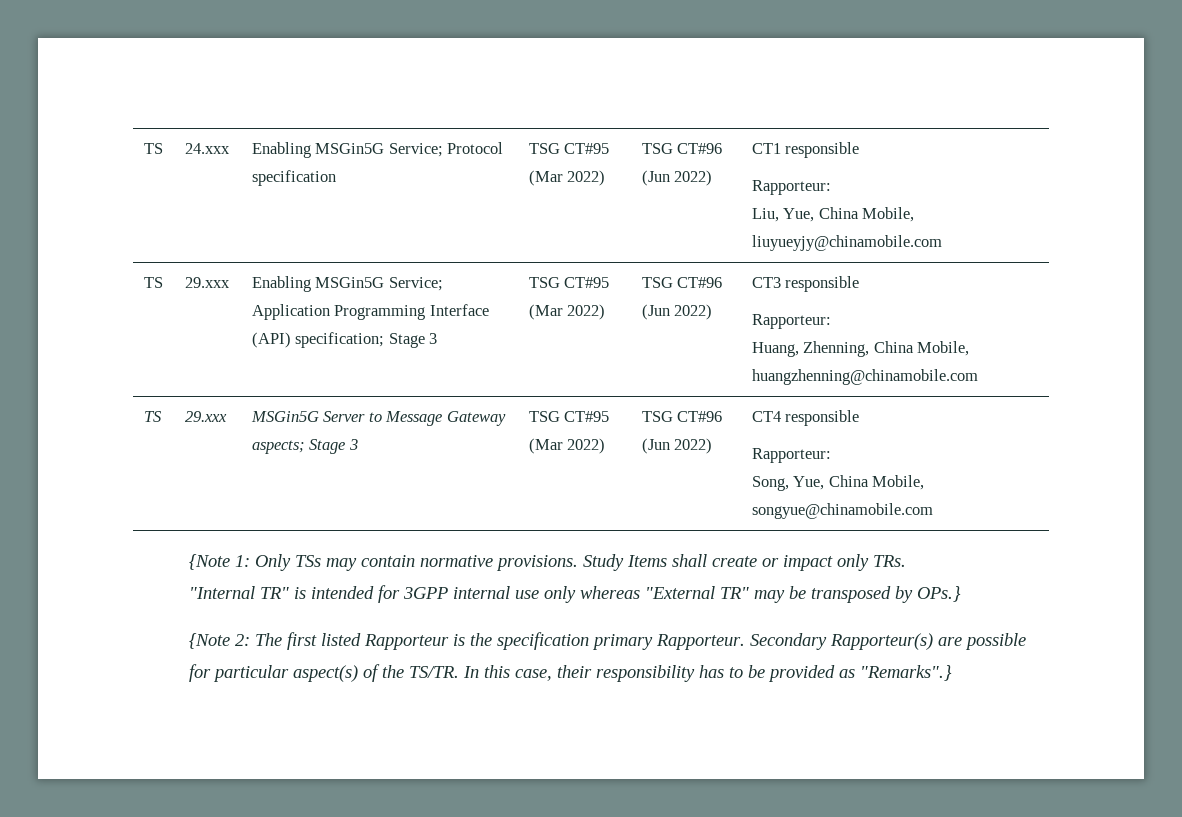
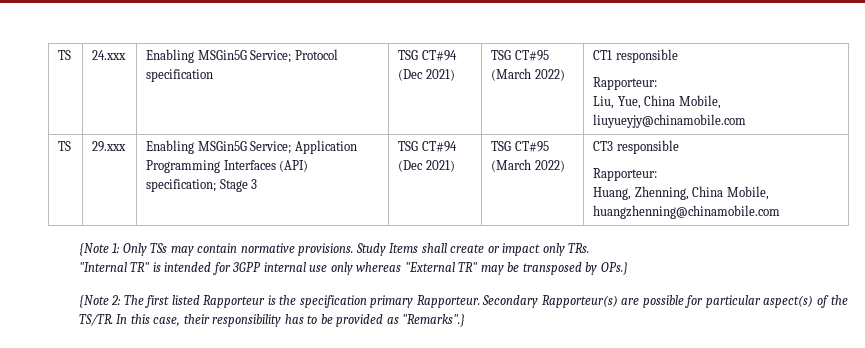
- TS | 24.xxx | Enabling MSGin5G Service; Protocol specification | TSG CT#95 (Mar 2022) | TSG CT#96 (Jun 2022) | CT1 responsible
+ TS | 24.xxx | Enabling MSGin5G Service; Protocol specification | TSG CT#94 (Dec 2021) | TSG CT#95 (March 2022) | CT1 responsible
- TS | 29.xxx | Enabling MSGin5G Service; Application Programming Interface (API) specification; Stage 3 | TSG CT#95 (Mar 2022) | TSG CT#96 (Jun 2022) | CT3 responsible
+ TS | 29.xxx | Enabling MSGin5G Service; Application Programming Interfaces (API) specification; Stage 3 | TSG CT#94 (Dec 2021) | TSG CT#95 (March 2022) | CT3 responsible
- TS | 29.xxx | MSGin5G Server to Message Gateway aspects; Stage 3 | TSG CT#95 (Mar 2022) | TSG CT#96 (Jun 2022) | CT4 responsible
- Rapporteur:
- Song, Yue, China Mobile, songyue@chinamobile.com

